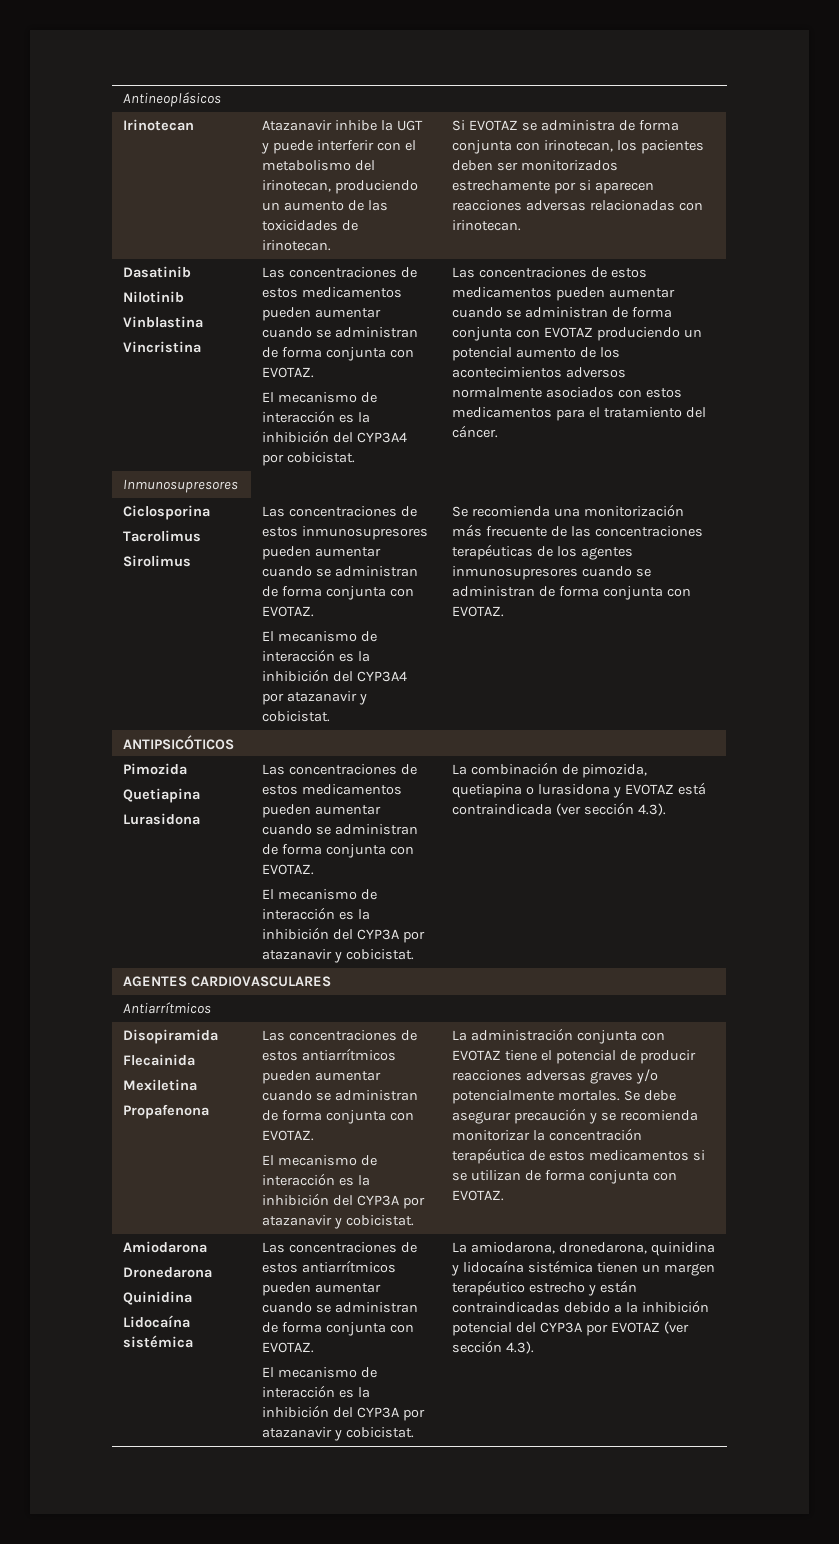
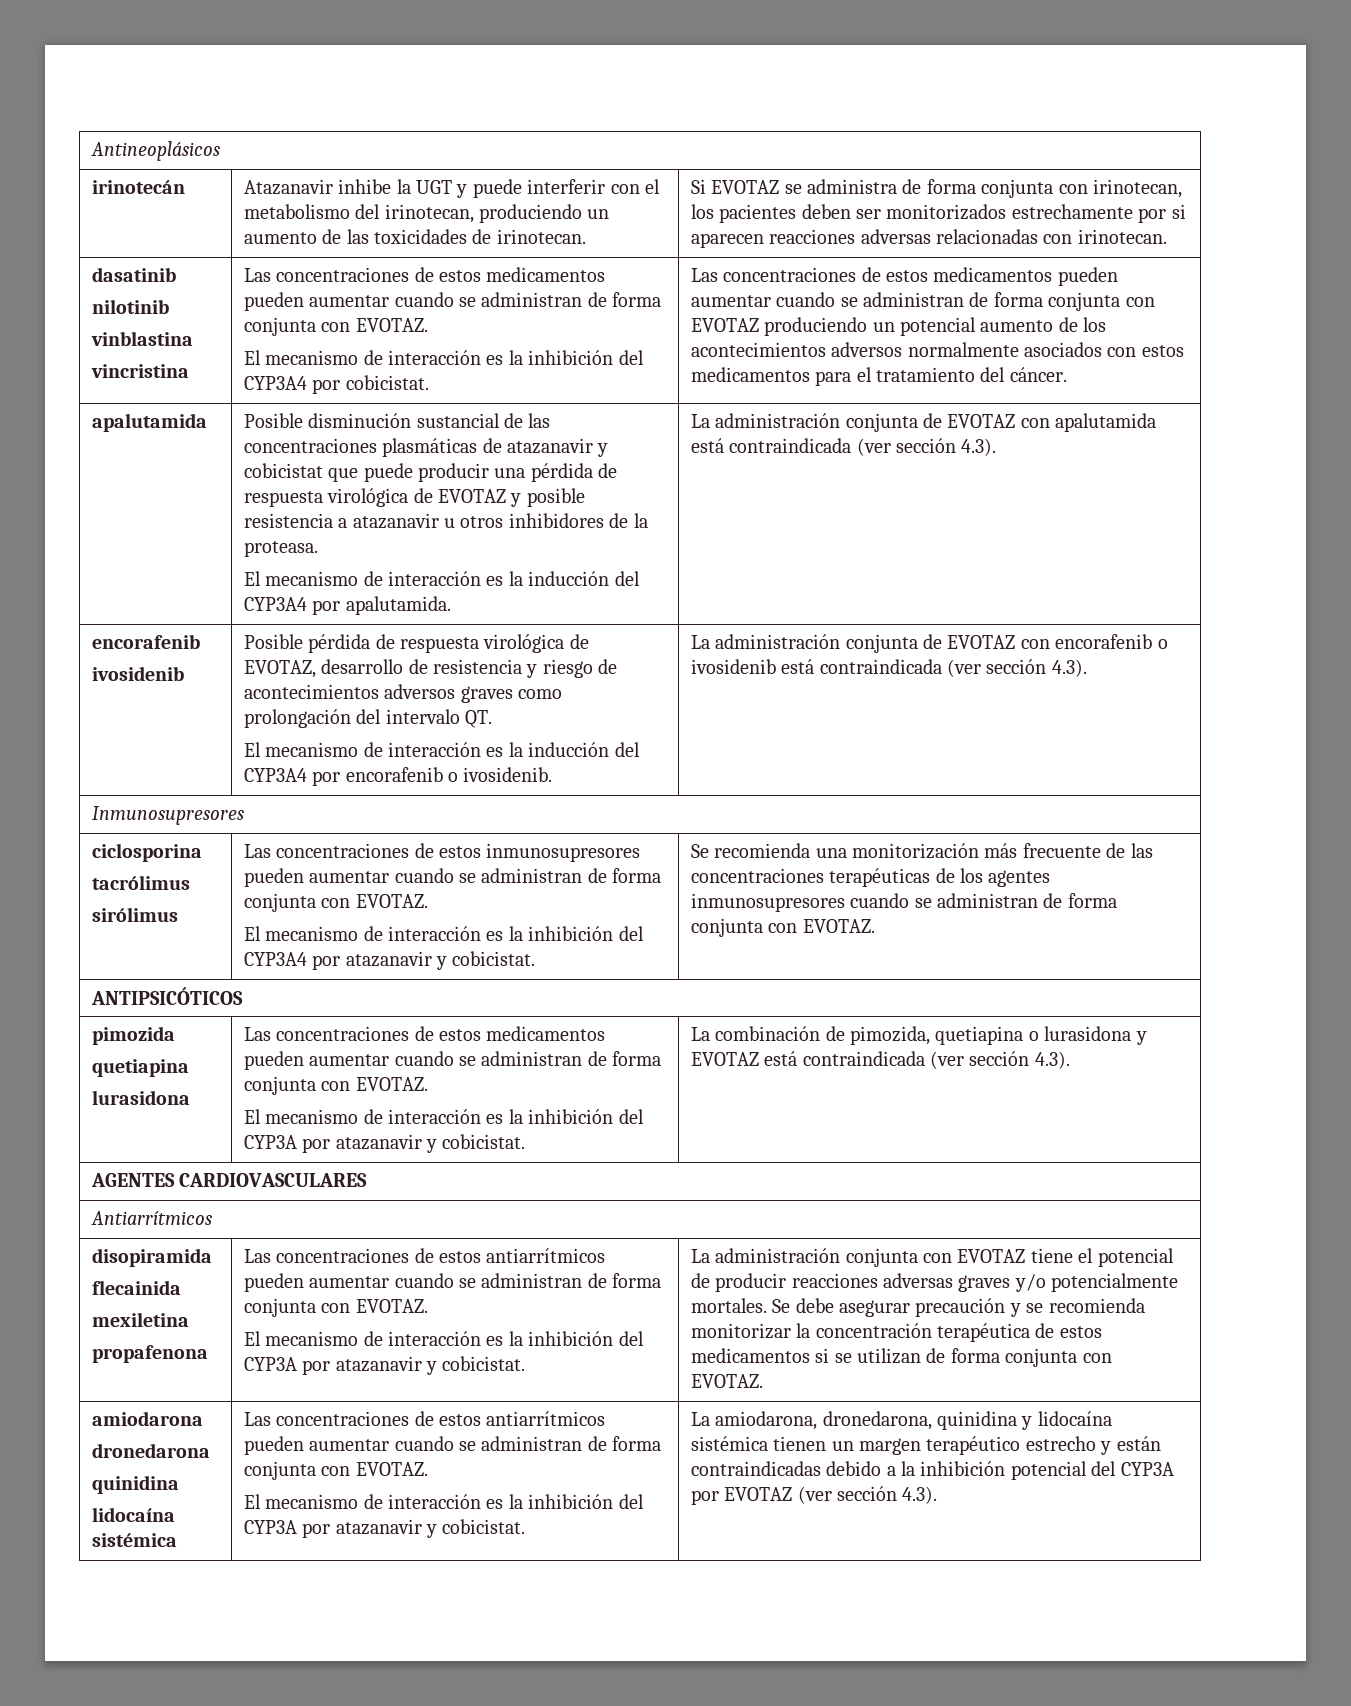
- Irinotecan
+ irinotecán
- Dasatinib
- Nilotinib
- Vinblastina
- Vincristina
+ dasatinib
+ nilotinib
+ vinblastina
+ vincristina
+ apalutamida | Posible disminución sustancial de las concentraciones plasmáticas de atazanavir y cobicistat que puede producir una pérdida de respuesta virológica de EVOTAZ y posible resistencia a atazanavir u otros inhibidores de la proteasa.
+ El mecanismo de interacción es la inducción del CYP3A4 por apalutamida. | La administración conjunta de EVOTAZ con apalutamida está contraindicada (ver sección 4.3).
+ encorafenib
+ ivosidenib | Posible pérdida de respuesta virológica de EVOTAZ, desarrollo de resistencia y riesgo de acontecimientos adversos graves como prolongación del intervalo QT.
+ El mecanismo de interacción es la inducción del CYP3A4 por encorafenib o ivosidenib. | La administración conjunta de EVOTAZ con encorafenib o ivosidenib está contraindicada (ver sección 4.3).
  Inmunosupresores
- Ciclosporina
- Tacrolimus
- Sirolimus
+ ciclosporina
+ tacrólimus
+ sirólimus
- Pimozida
- Quetiapina
- Lurasidona
+ pimozida
+ quetiapina
+ lurasidona
- Disopiramida
- Flecainida
- Mexiletina
- Propafenona
+ disopiramida
+ flecainida
+ mexiletina
+ propafenona
- Amiodarona
- Dronedarona
- Quinidina
- Lidocaína sistémica
+ amiodarona
+ dronedarona
+ quinidina
+ lidocaína sistémica

